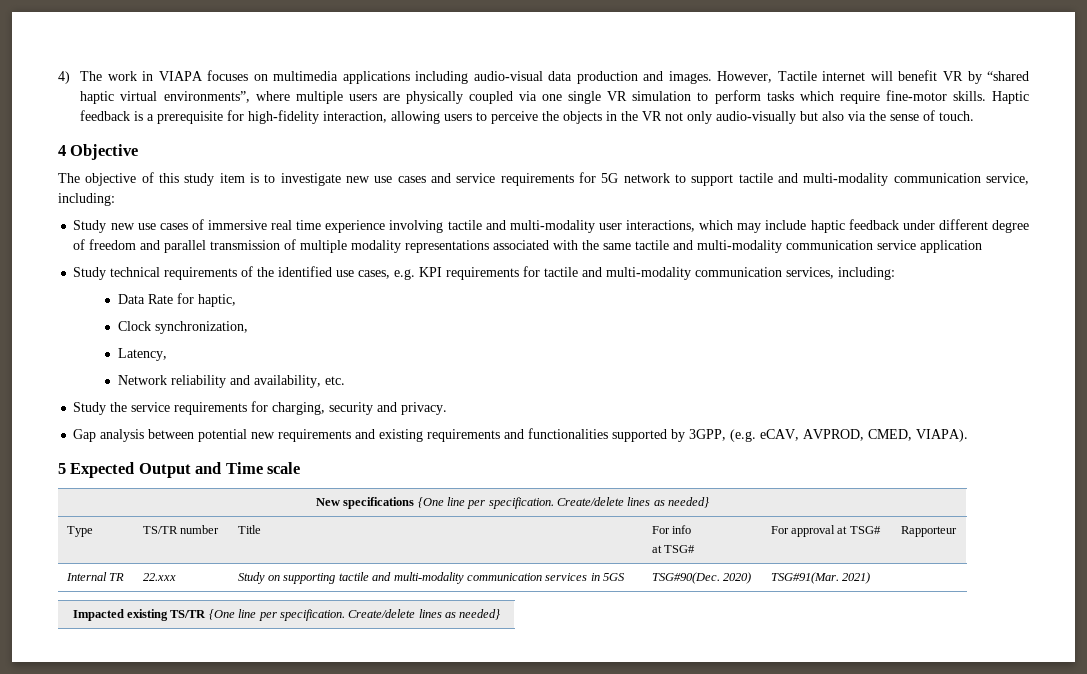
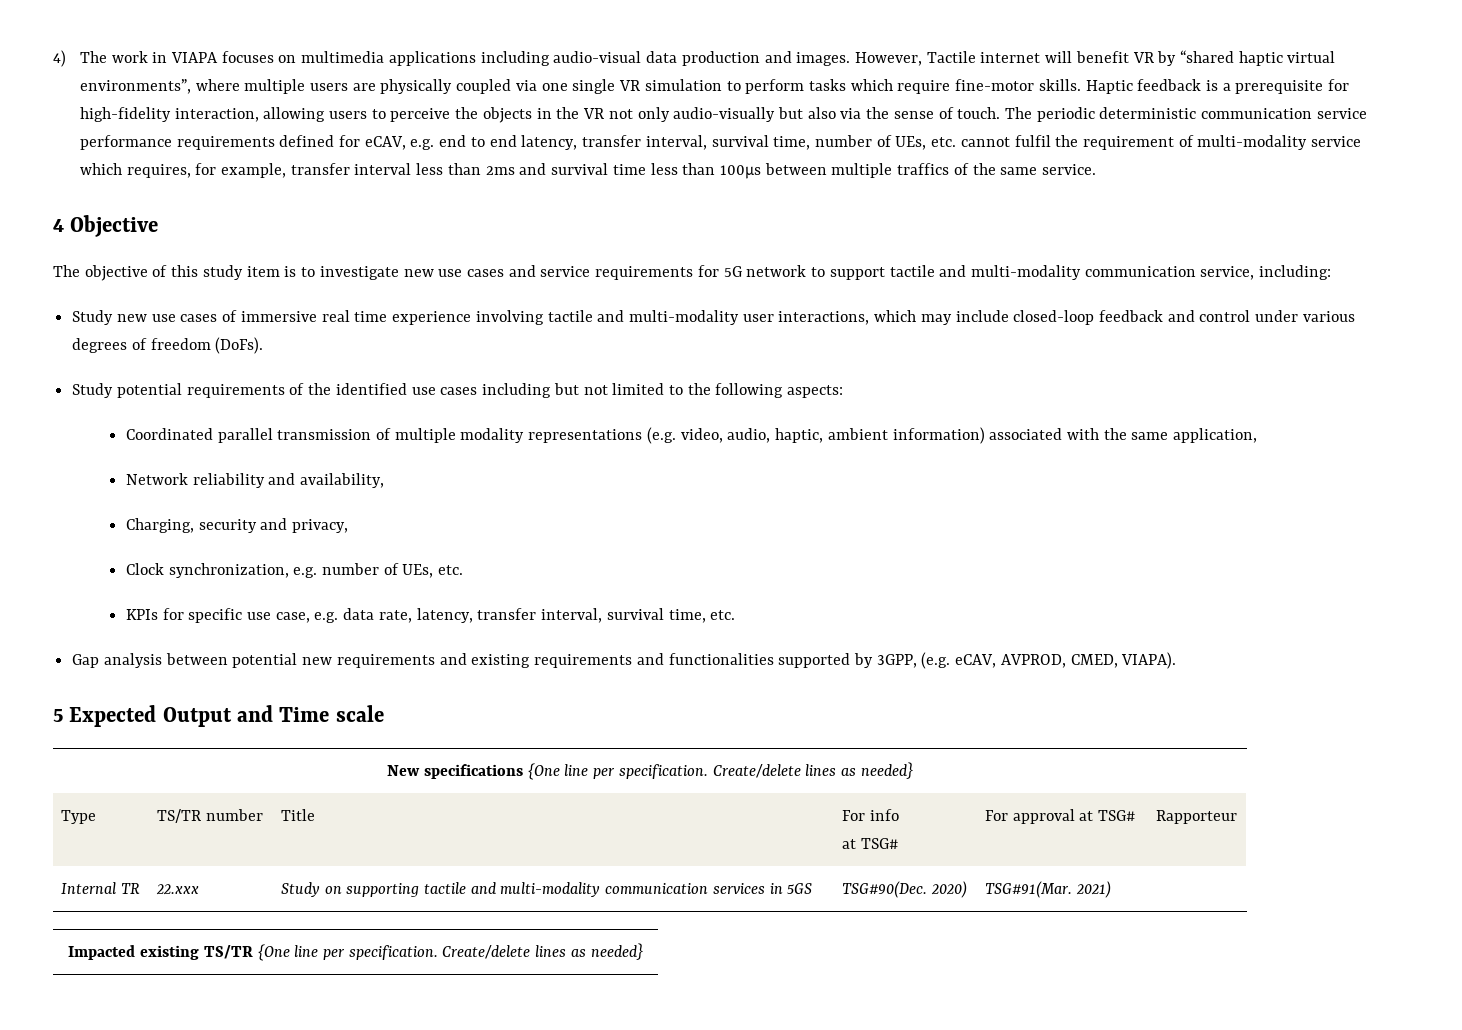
+ The periodic deterministic communication service performance requirements defined for eCAV, e.g. end to end latency, transfer interval, survival time, number of UEs, etc. cannot fulfil the requirement of multi-modality service which requires, for example, transfer interval less than 2ms and survival time less than 100μs between multiple traffics of the same service.
- Study new use cases of immersive real time experience involving tactile and multi-modality user interactions, which may include haptic feedback under different degree of freedom and parallel transmission of multiple modality representations associated with the same tactile and multi-modality communication service application
- Study technical requirements of the identified use cases, e.g. KPI requirements for tactile and multi-modality communication services, including:
- Data Rate for haptic,
- Clock synchronization,
- Latency,
- Network reliability and availability, etc.
- Study the service requirements for charging, security and privacy.
+ Study new use cases of immersive real time experience involving tactile and multi-modality user interactions, which may include closed-loop feedback and control under various degrees of freedom (DoFs).
+ Study potential requirements of the identified use cases including but not limited to the following aspects:
+ Coordinated parallel transmission of multiple modality representations (e.g. video, audio, haptic, ambient information) associated with the same application,
+ Network reliability and availability,
+ Charging, security and privacy,
+ Clock synchronization, e.g. number of UEs, etc.
+ KPIs for specific use case, e.g. data rate, latency, transfer interval, survival time, etc.

